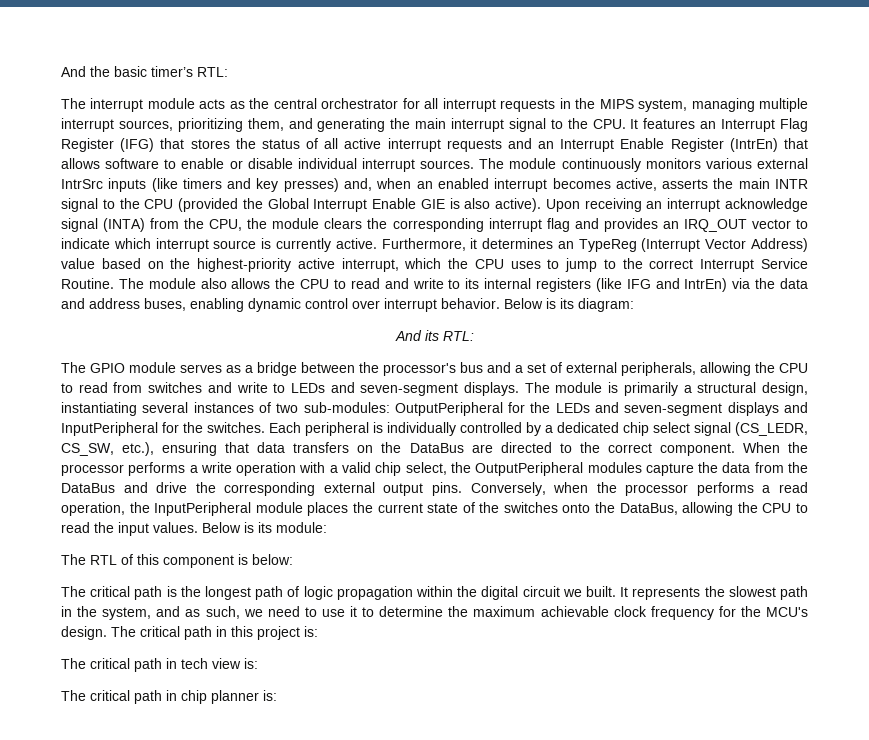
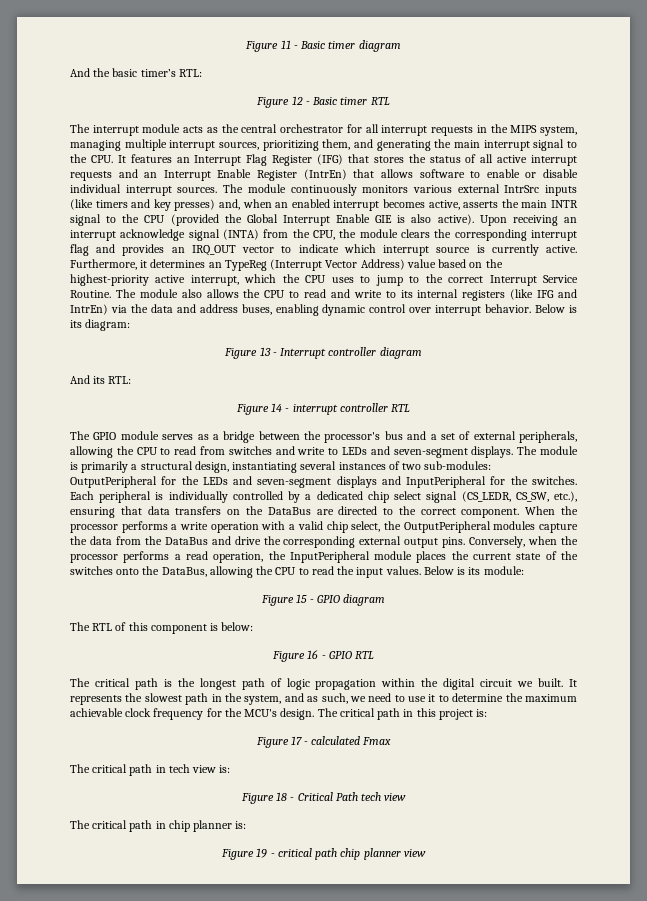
+ Figure 11 - Basic timer diagram
+ Figure 12 - Basic timer RTL
+ Figure 13 - Interrupt controller diagram
  And its RTL:
+ Figure 14 - interrupt controller RTL
+ Figure 15 - GPIO diagram
+ Figure 16 - GPIO RTL
+ Figure 17 - calculated Fmax
+ Figure 18 - Critical Path tech view
+ Figure 19 - critical path chip planner view

